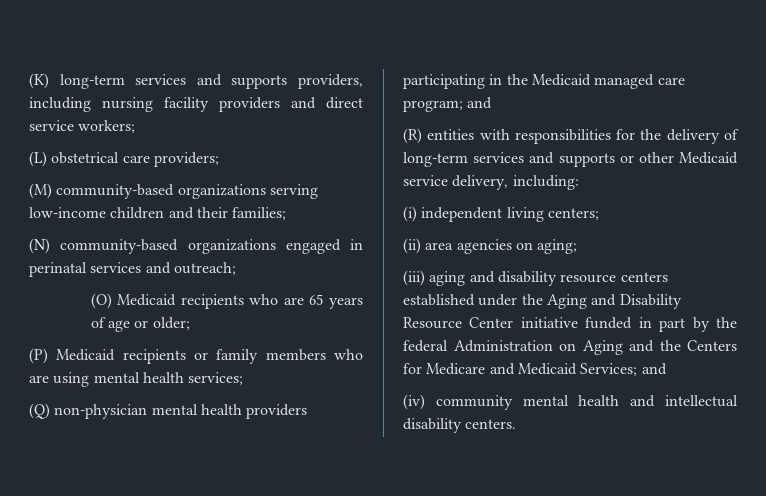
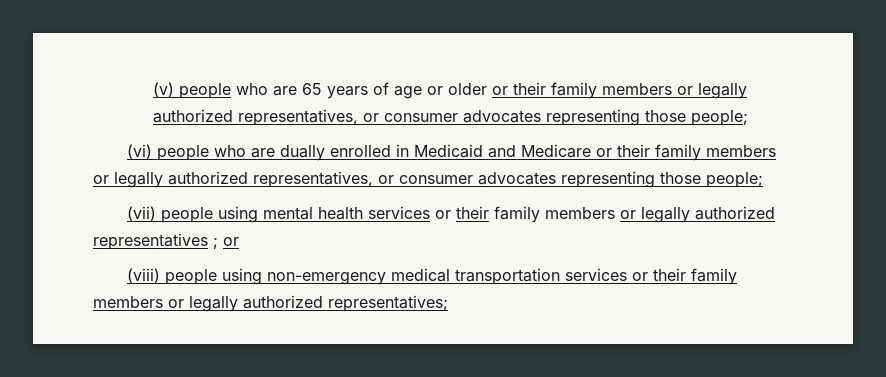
- (K) long-term services and supports providers, including nursing facility providers and direct service workers;
- (L) obstetrical care providers;
- (M) community-based organizations serving low-income children and their families;
- (N) community-based organizations engaged in perinatal services and outreach;
- (O) Medicaid recipients who are 65 years of age or older;
- (P) Medicaid recipients or family members who are using mental health services;
- (Q) non-physician mental health providers participating in the Medicaid managed care program; and
- (R) entities with responsibilities for the delivery of long-term services and supports or other Medicaid service delivery, including:
- (i) independent living centers;
- (ii) area agencies on aging;
- (iii) aging and disability resource centers established under the Aging and Disability Resource Center initiative funded in part by the federal Administration on Aging and the Centers for Medicare and Medicaid Services; and
- (iv) community mental health and intellectual disability centers.
+ (v) people who are 65 years of age or older or their family members or legally authorized representatives, or consumer advocates representing those people;
+ (vi) people who are dually enrolled in Medicaid and Medicare or their family members or legally authorized representatives, or consumer advocates representing those people;
+ (vii) people using mental health services or their family members or legally authorized representatives ; or
+ (viii) people using non-emergency medical transportation services or their family members or legally authorized representatives;

